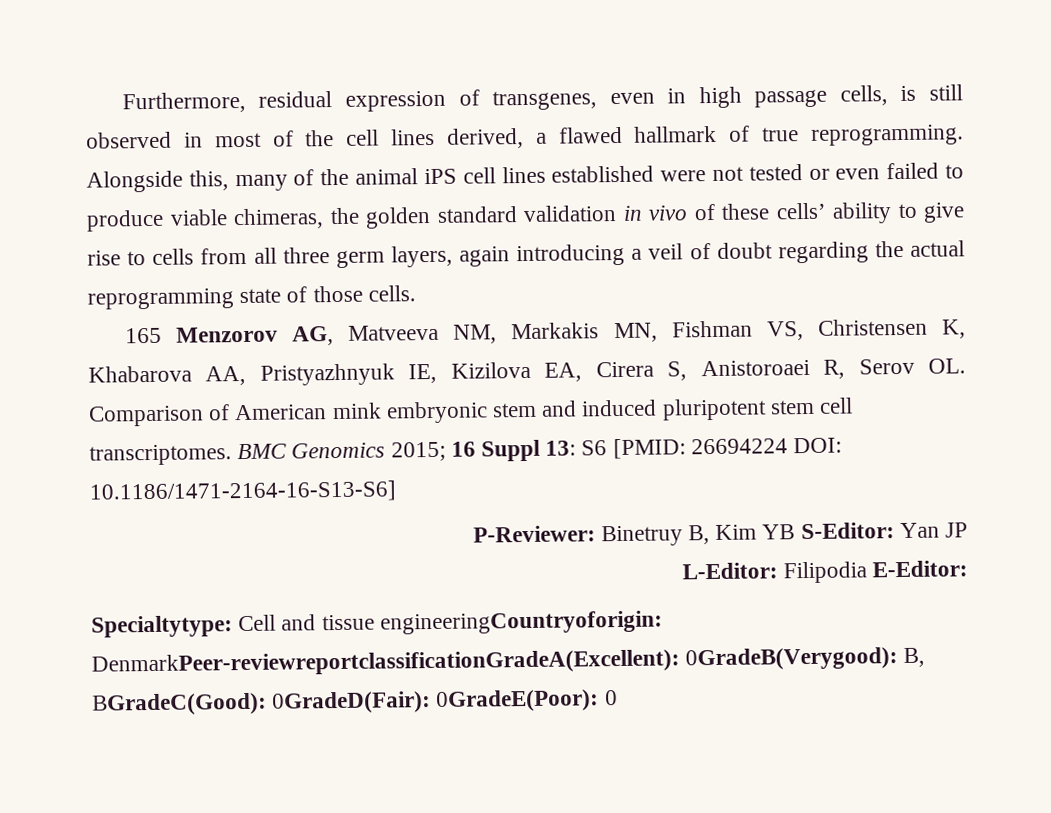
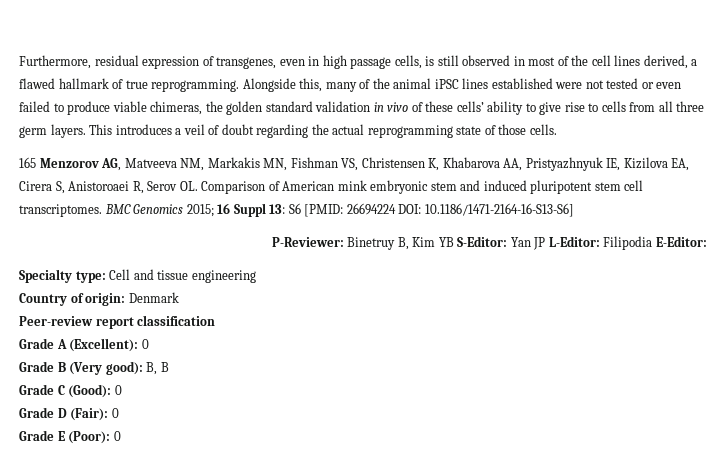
- Alongside this, many of the animal iPS cell lines established were not tested or even failed to produce viable chimeras, the golden standard validation in vivo of these cells’ ability to give rise to cells from all three germ layers, again introducing a veil of doubt regarding the actual reprogramming state of those cells.
+ Alongside this, many of the animal iPSC lines established were not tested or even failed to produce viable chimeras, the golden standard validation in vivo of these cells’ ability to give rise to cells from all three germ layers. This introduces a veil of doubt regarding the actual reprogramming state of those cells.
- P-Reviewer: Binetruy B, Kim YB S-Editor: Yan JP
- L-Editor: Filipodia E-Editor:
+ P-Reviewer: Binetruy B, Kim YB S-Editor: Yan JP L-Editor: Filipodia E-Editor:
- Specialtytype: Cell and tissue engineeringCountryoforigin: DenmarkPeer-reviewreportclassificationGradeA(Excellent): 0GradeB(Verygood): B, BGradeC(Good): 0GradeD(Fair): 0GradeE(Poor): 0
+ Specialty type: Cell and tissue engineering
+ Country of origin: Denmark
+ Peer-review report classification
+ Grade A (Excellent): 0
+ Grade B (Very good): B, B
+ Grade C (Good): 0
+ Grade D (Fair): 0
+ Grade E (Poor): 0

